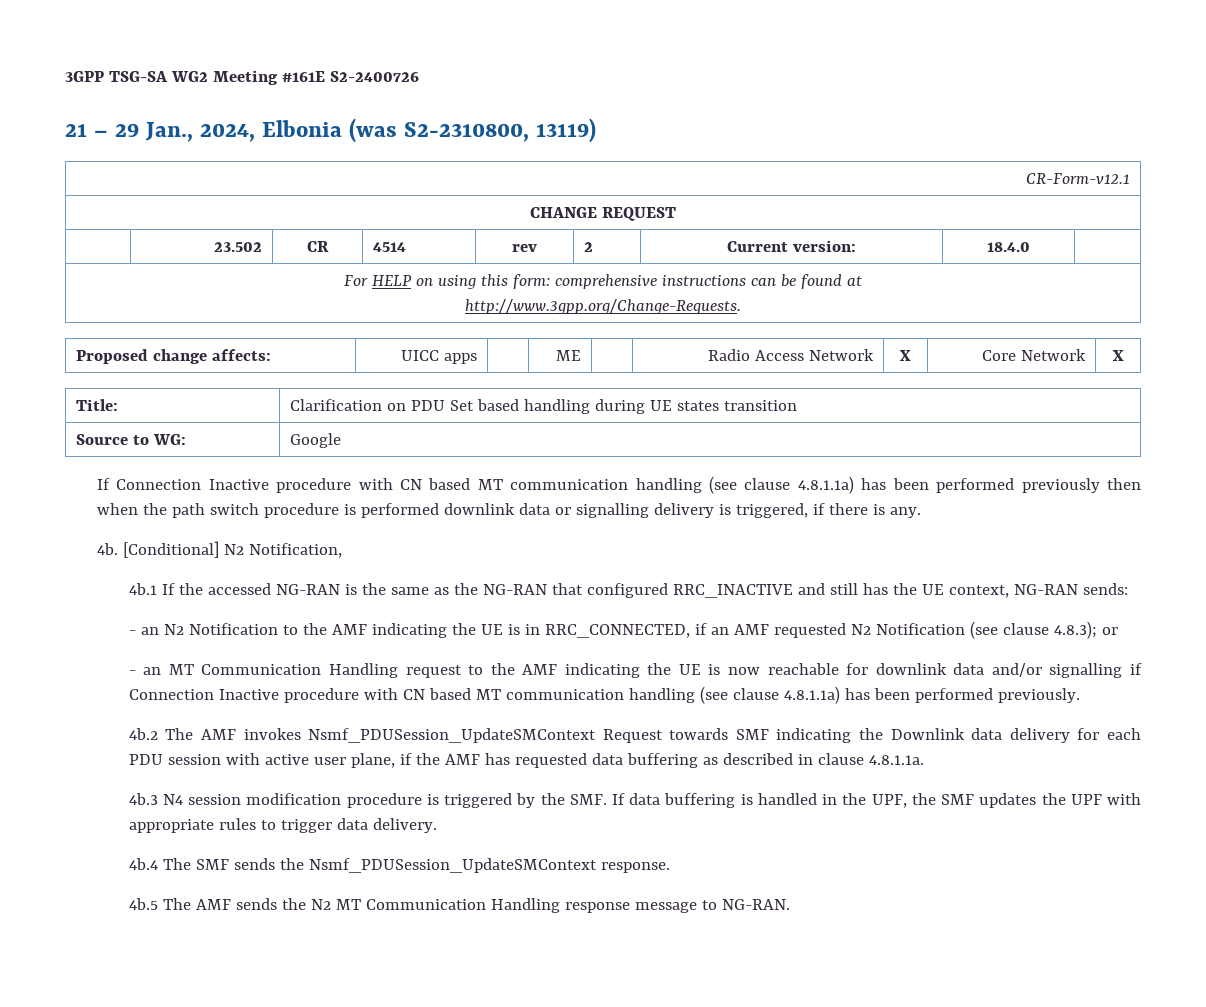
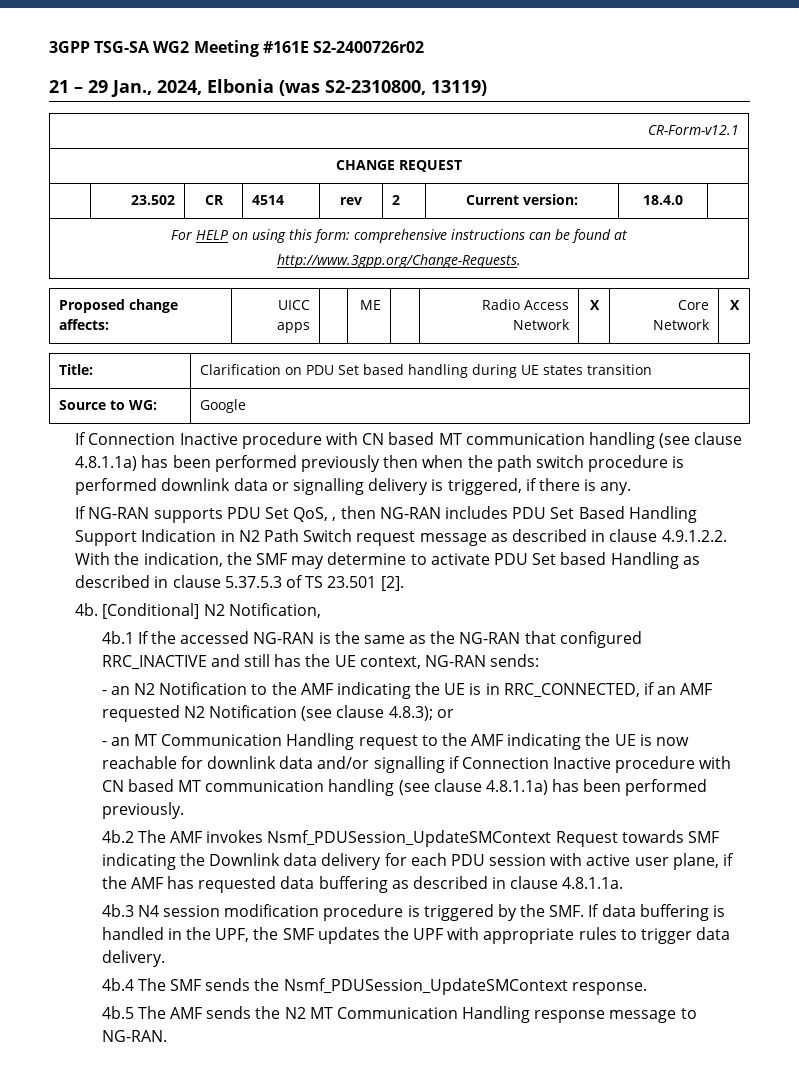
- 3GPP TSG-SA WG2 Meeting #161E S2-2400726
+ 3GPP TSG-SA WG2 Meeting #161E S2-2400726r02
+ If NG-RAN supports PDU Set QoS, , then NG-RAN includes PDU Set Based Handling Support Indication in N2 Path Switch request message as described in clause 4.9.1.2.2. With the indication, the SMF may determine to activate PDU Set based Handling as described in clause 5.37.5.3 of TS 23.501 [2].

